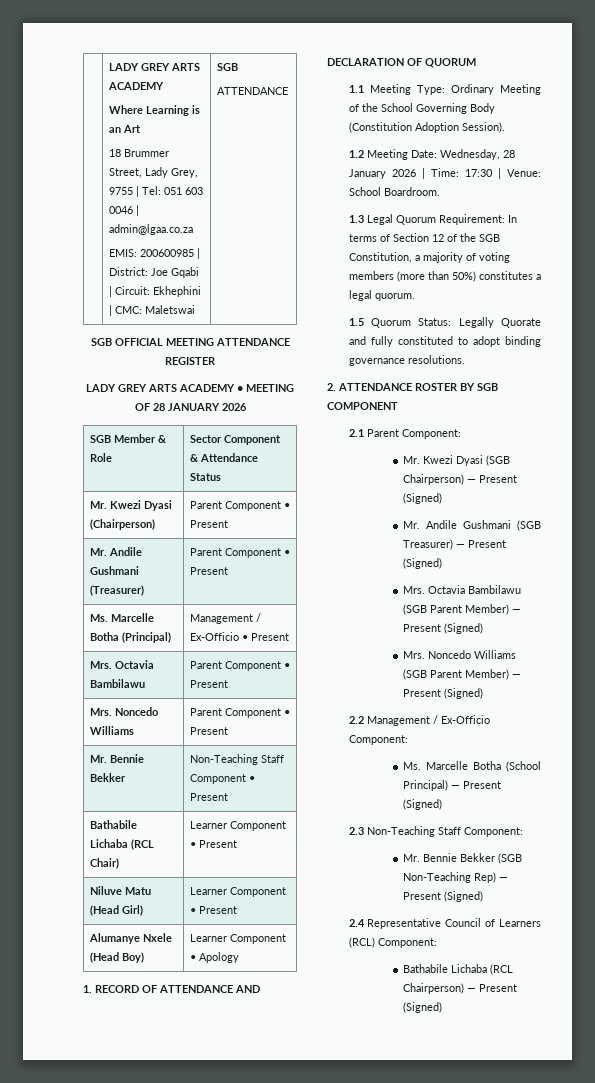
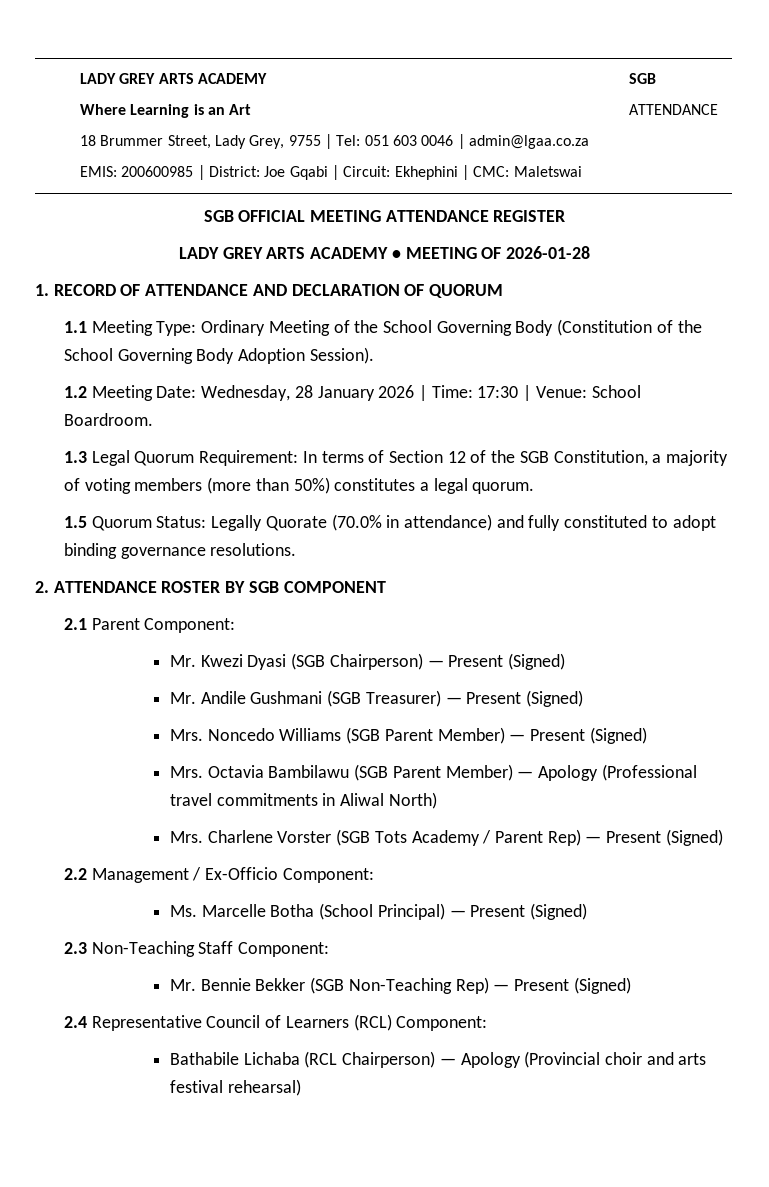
- LADY GREY ARTS ACADEMY • MEETING OF 28 JANUARY 2026
- SGB Member & Role | Sector Component & Attendance Status
- Mr. Kwezi Dyasi (Chairperson) | Parent Component • Present
- Mr. Andile Gushmani (Treasurer) | Parent Component • Present
- Ms. Marcelle Botha (Principal) | Management / Ex-Officio • Present
- Mrs. Octavia Bambilawu | Parent Component • Present
- Mrs. Noncedo Williams | Parent Component • Present
- Mr. Bennie Bekker | Non-Teaching Staff Component • Present
- Bathabile Lichaba (RCL Chair) | Learner Component • Present
- Niluve Matu (Head Girl) | Learner Component • Present
- Alumanye Nxele (Head Boy) | Learner Component • Apology
+ LADY GREY ARTS ACADEMY • MEETING OF 2026-01-28
- 1.1 Meeting Type: Ordinary Meeting of the School Governing Body (Constitution Adoption Session).
+ 1.1 Meeting Type: Ordinary Meeting of the School Governing Body (Constitution of the School Governing Body Adoption Session).
- 1.5 Quorum Status: Legally Quorate and fully constituted to adopt binding governance resolutions.
+ 1.5 Quorum Status: Legally Quorate (70.0% in attendance) and fully constituted to adopt binding governance resolutions.
- Mrs. Octavia Bambilawu (SGB Parent Member) — Present (Signed)
+ Mrs. Noncedo Williams (SGB Parent Member) — Present (Signed)
- Mrs. Noncedo Williams (SGB Parent Member) — Present (Signed)
+ Mrs. Octavia Bambilawu (SGB Parent Member) — Apology (Professional travel commitments in Aliwal North)
+ Mrs. Charlene Vorster (SGB Tots Academy / Parent Rep) — Present (Signed)
- Bathabile Lichaba (RCL Chairperson) — Present (Signed)
+ Bathabile Lichaba (RCL Chairperson) — Apology (Provincial choir and arts festival rehearsal)

